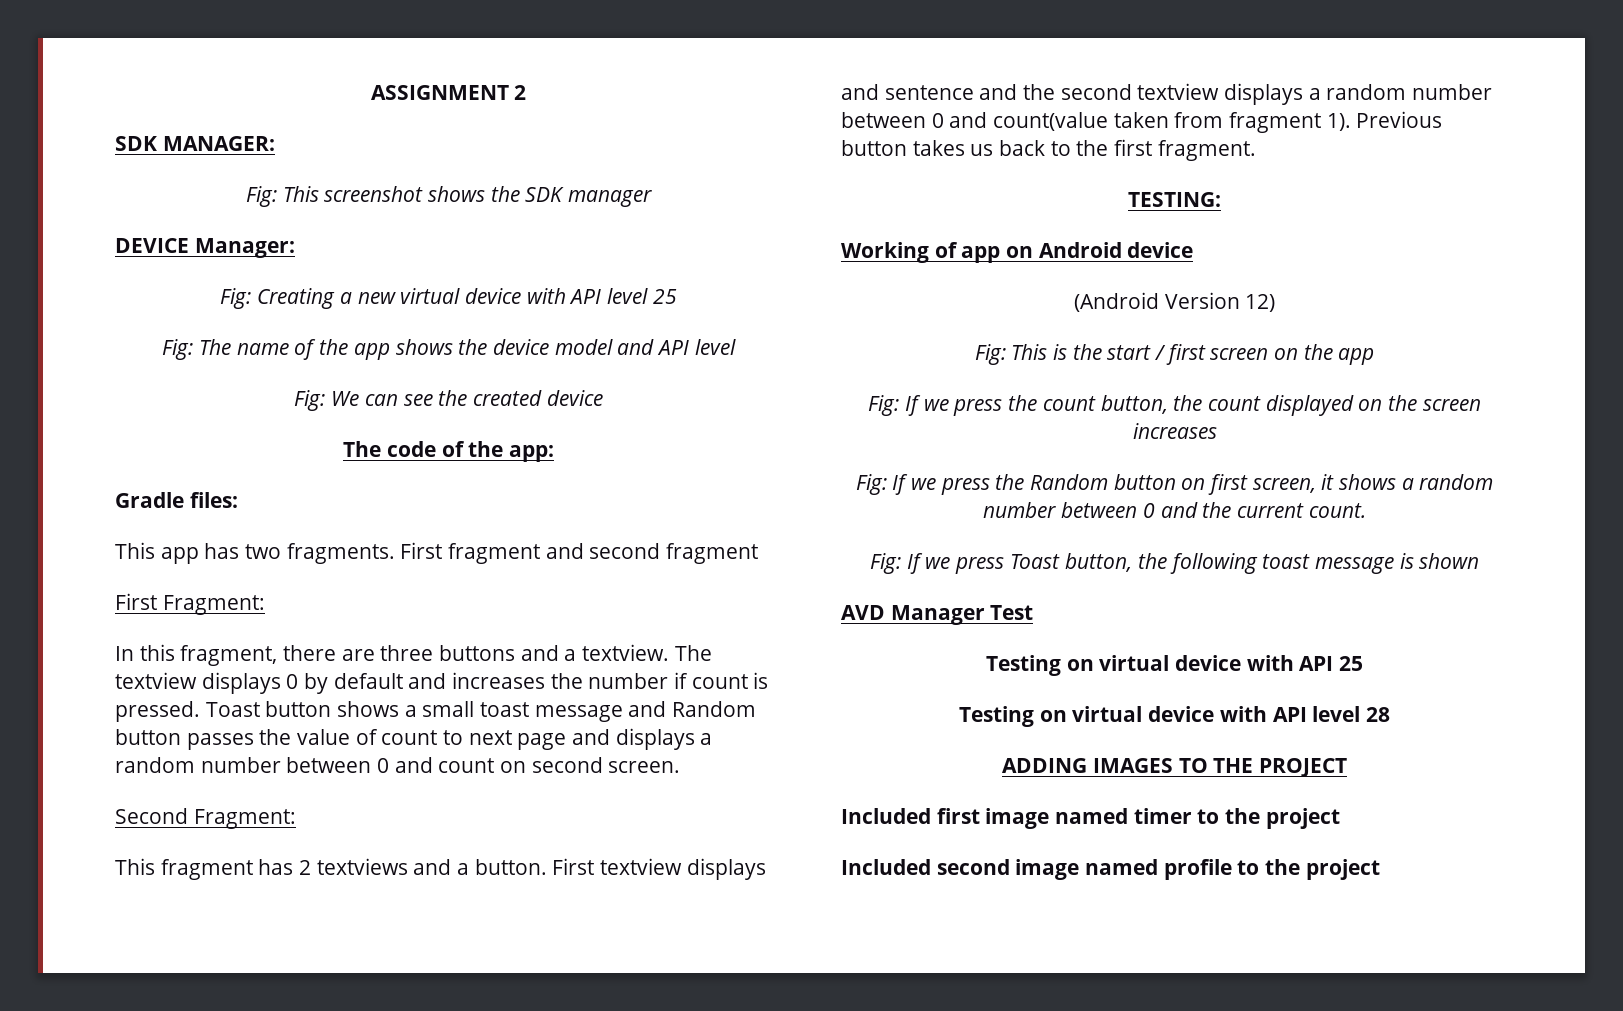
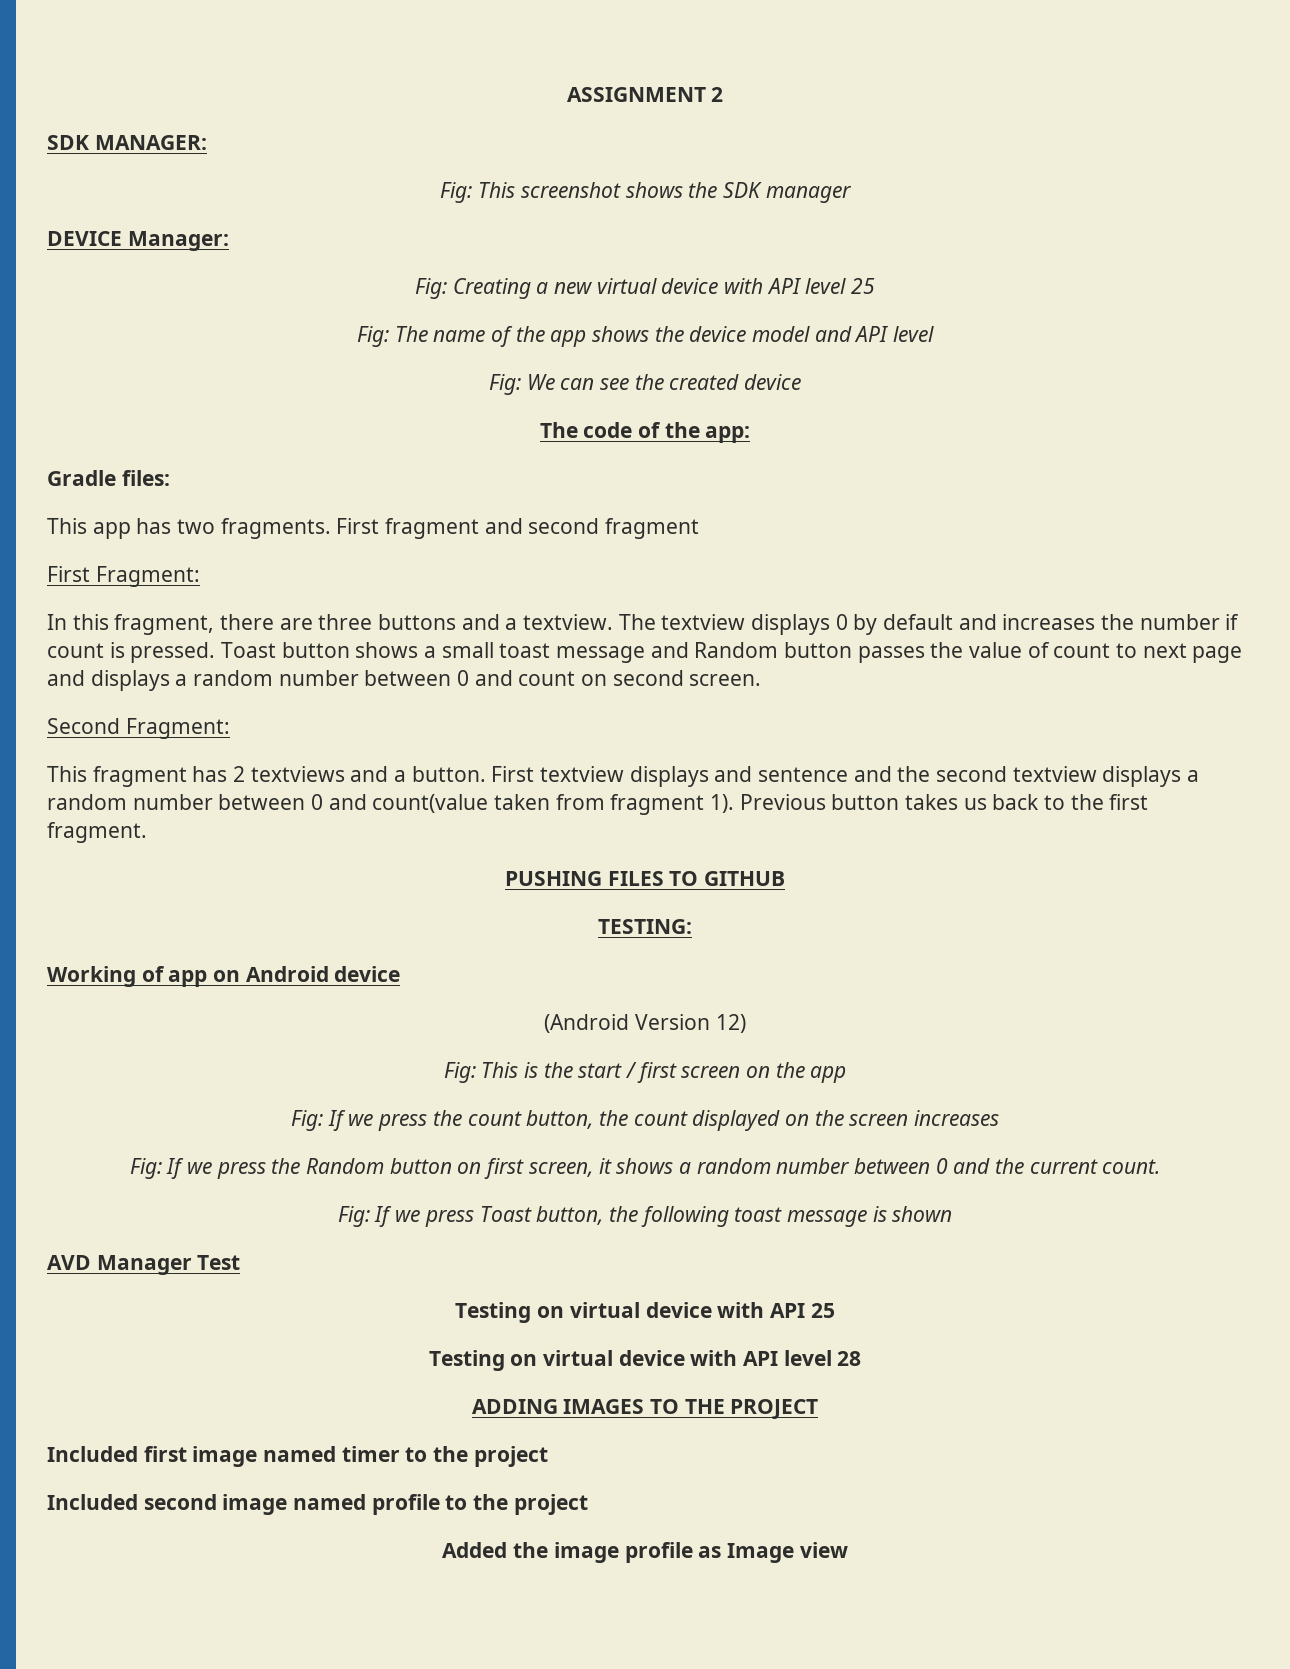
+ PUSHING FILES TO GITHUB
+ Added the image profile as Image view

